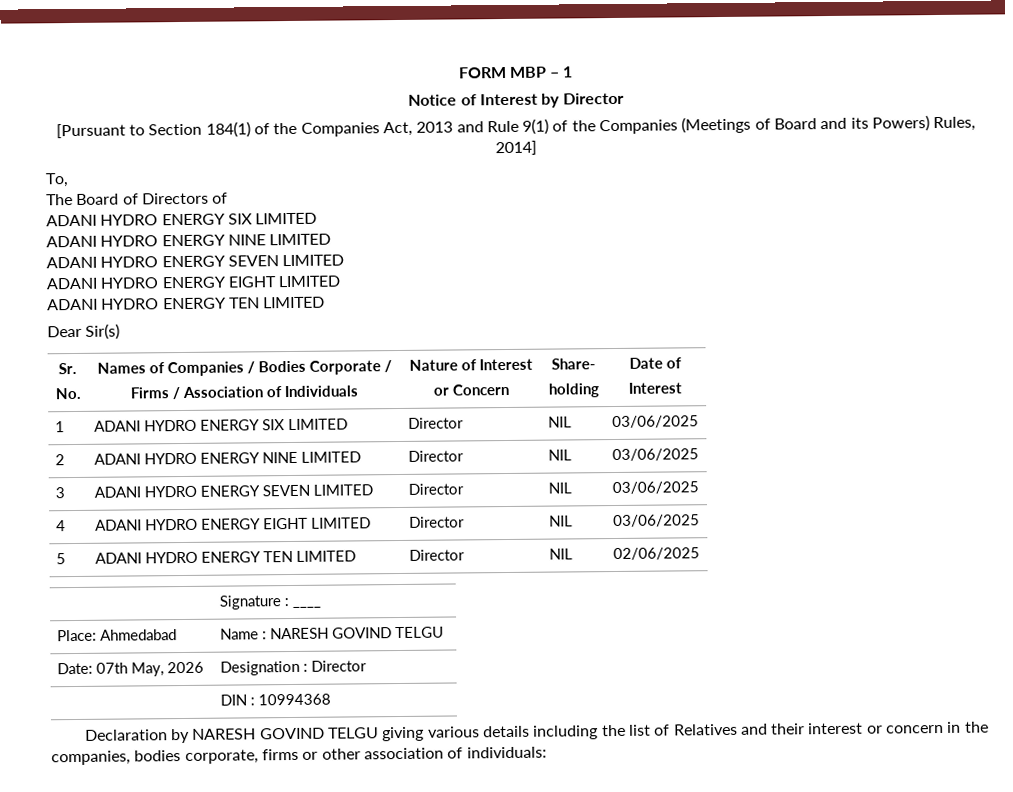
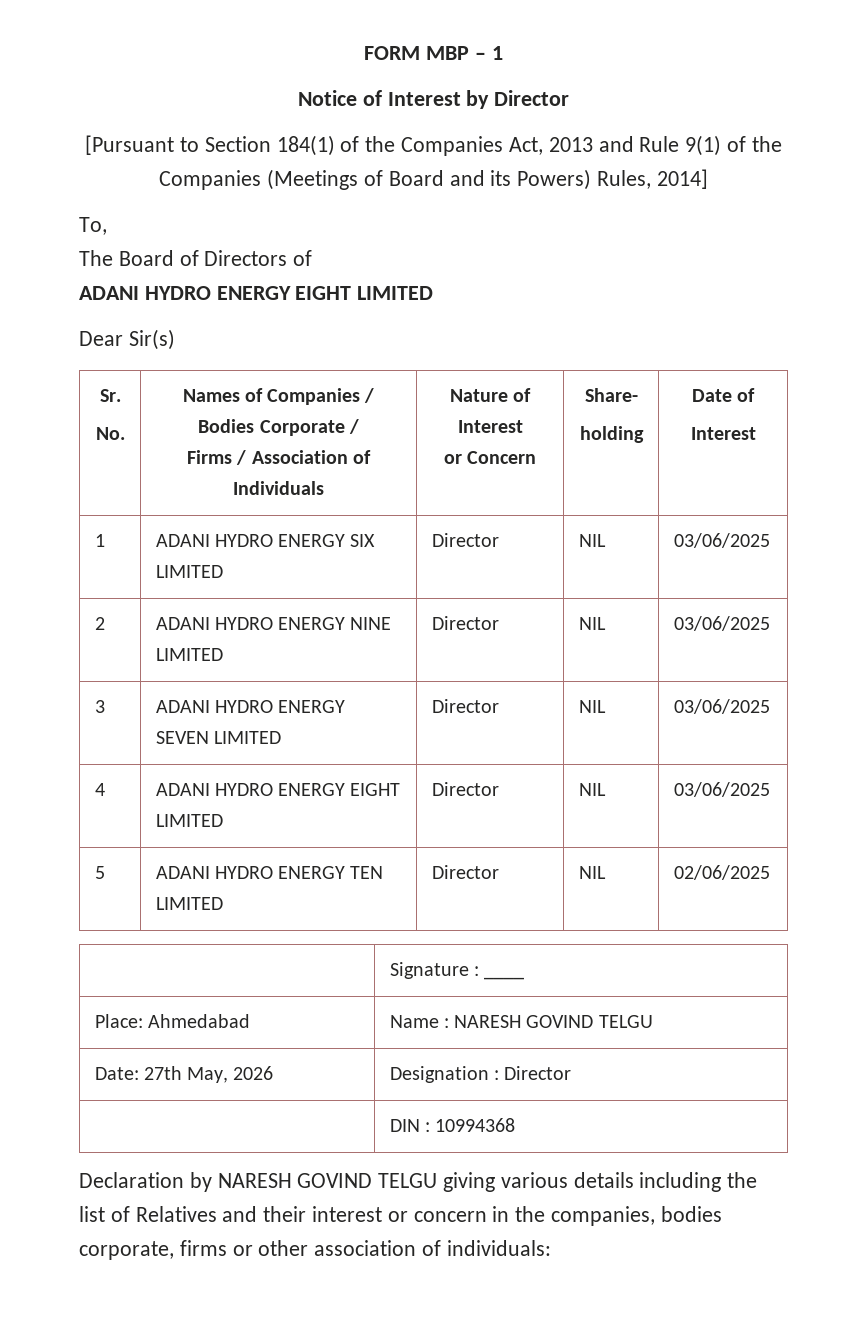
  The Board of Directors of
- ADANI HYDRO ENERGY SIX LIMITED
- ADANI HYDRO ENERGY NINE LIMITED
- ADANI HYDRO ENERGY SEVEN LIMITED
  ADANI HYDRO ENERGY EIGHT LIMITED
- ADANI HYDRO ENERGY TEN LIMITED
- Date: 07th May, 2026 | Designation : Director
+ Date: 27th May, 2026 | Designation : Director

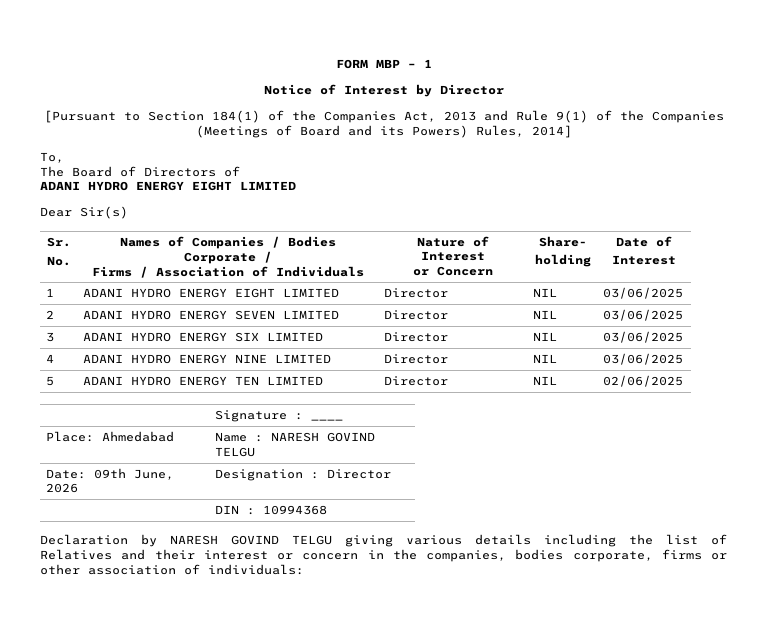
- 1 | ADANI HYDRO ENERGY SIX LIMITED | Director | NIL | 03/06/2025
+ 1 | ADANI HYDRO ENERGY EIGHT LIMITED | Director | NIL | 03/06/2025
- 2 | ADANI HYDRO ENERGY NINE LIMITED | Director | NIL | 03/06/2025
+ 2 | ADANI HYDRO ENERGY SEVEN LIMITED | Director | NIL | 03/06/2025
- 3 | ADANI HYDRO ENERGY SEVEN LIMITED | Director | NIL | 03/06/2025
+ 3 | ADANI HYDRO ENERGY SIX LIMITED | Director | NIL | 03/06/2025
- 4 | ADANI HYDRO ENERGY EIGHT LIMITED | Director | NIL | 03/06/2025
+ 4 | ADANI HYDRO ENERGY NINE LIMITED | Director | NIL | 03/06/2025
- Date: 27th May, 2026 | Designation : Director
+ Date: 09th June, 2026 | Designation : Director

